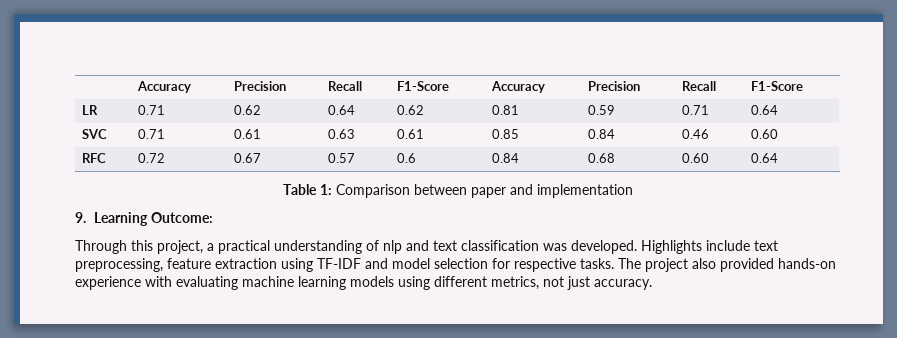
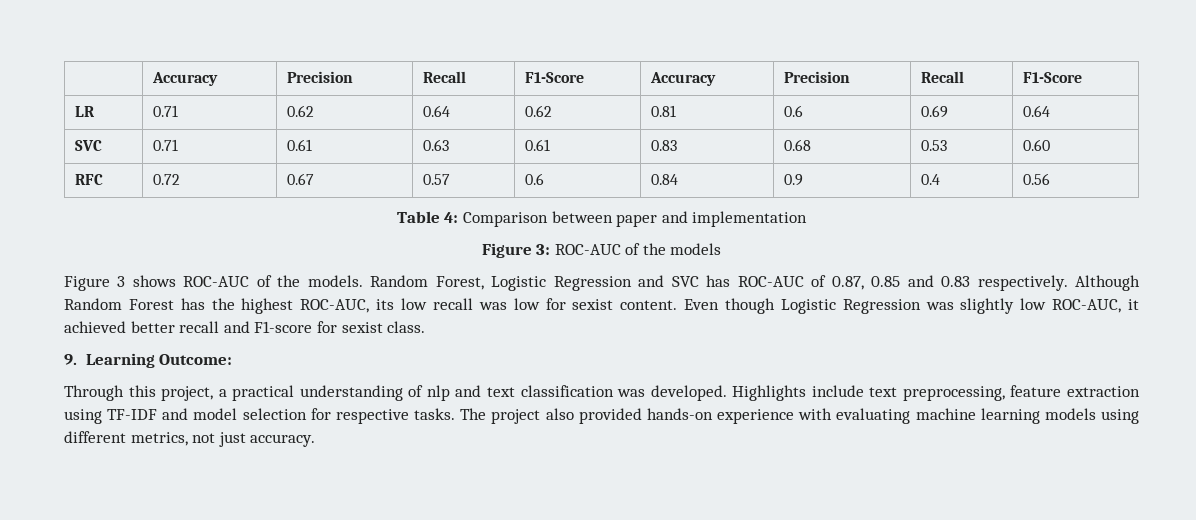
- LR | 0.71 | 0.62 | 0.64 | 0.62 | 0.81 | 0.59 | 0.71 | 0.64
+ LR | 0.71 | 0.62 | 0.64 | 0.62 | 0.81 | 0.6 | 0.69 | 0.64
- SVC | 0.71 | 0.61 | 0.63 | 0.61 | 0.85 | 0.84 | 0.46 | 0.60
+ SVC | 0.71 | 0.61 | 0.63 | 0.61 | 0.83 | 0.68 | 0.53 | 0.60
- RFC | 0.72 | 0.67 | 0.57 | 0.6 | 0.84 | 0.68 | 0.60 | 0.64
+ RFC | 0.72 | 0.67 | 0.57 | 0.6 | 0.84 | 0.9 | 0.4 | 0.56
- Table 1: Comparison between paper and implementation
+ Table 4: Comparison between paper and implementation
+ Figure 3: ROC-AUC of the models
+ Figure 3 shows ROC-AUC of the models. Random Forest, Logistic Regression and SVC has ROC-AUC of 0.87, 0.85 and 0.83 respectively. Although Random Forest has the highest ROC-AUC, its low recall was low for sexist content. Even though Logistic Regression was slightly low ROC-AUC, it achieved better recall and F1-score for sexist class.

